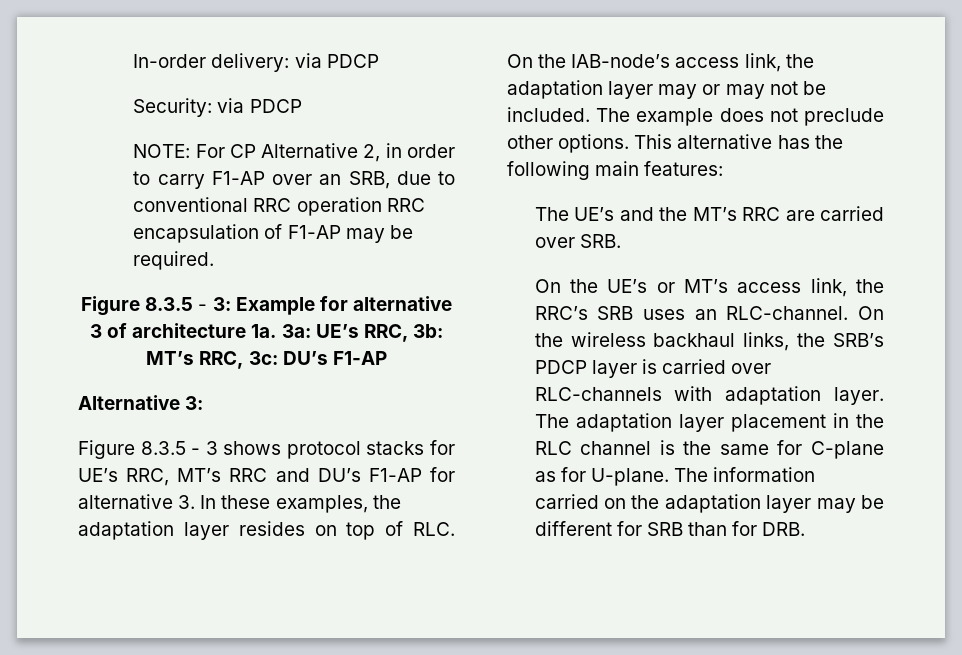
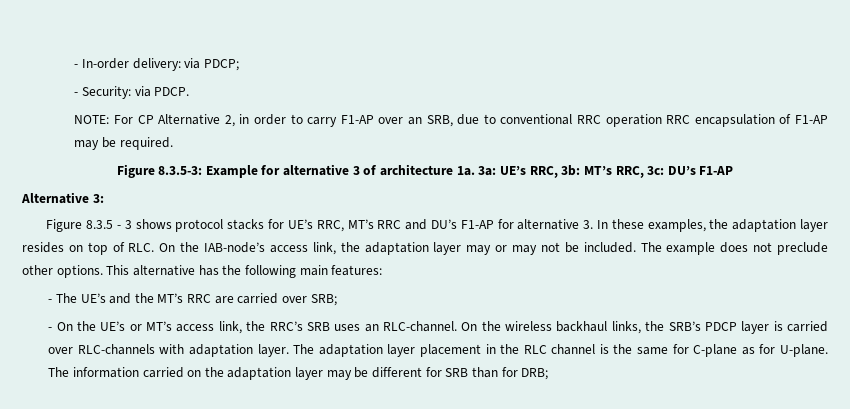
- In-order delivery: via PDCP
- Security: via PDCP
+ - In-order delivery: via PDCP;
+ - Security: via PDCP.
- Figure 8.3.5 - 3: Example for alternative 3 of architecture 1a.
+ Figure 8.3.5-3: Example for alternative 3 of architecture 1a.
- The UE’s and the MT’s RRC are carried over SRB.
- On the UE’s or MT’s access link, the RRC’s SRB uses an RLC-channel.
+ - The UE’s and the MT’s RRC are carried over SRB;
+ - On the UE’s or MT’s access link, the RRC’s SRB uses an RLC-channel.
- The information carried on the adaptation layer may be different for SRB than for DRB.
+ The information carried on the adaptation layer may be different for SRB than for DRB;

